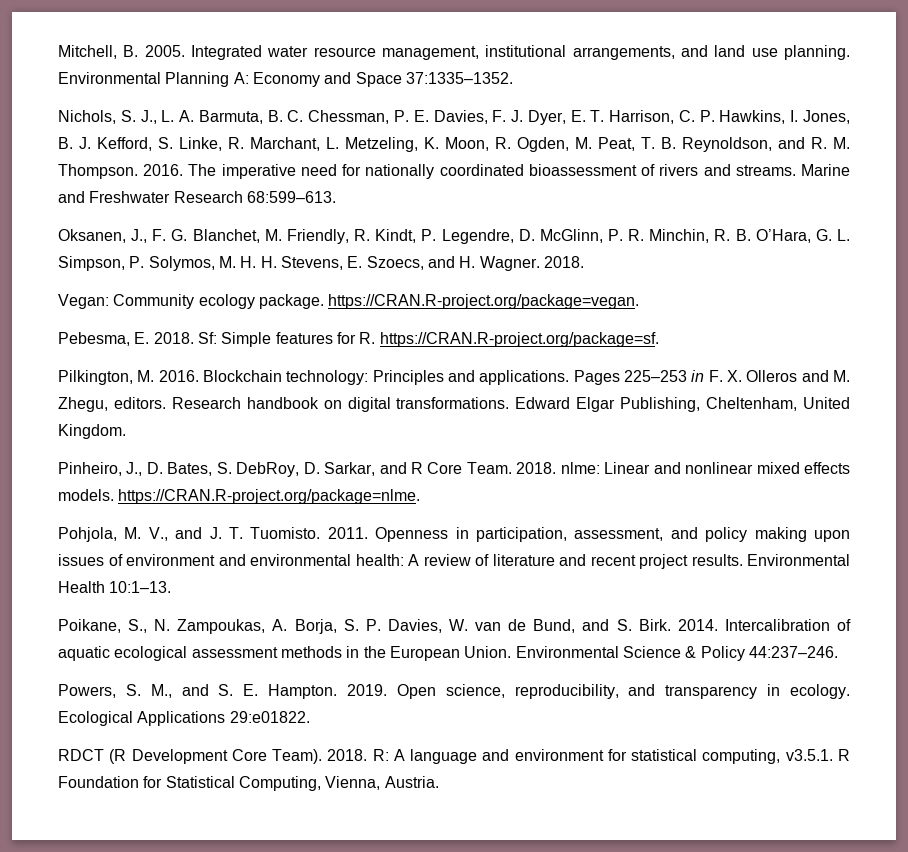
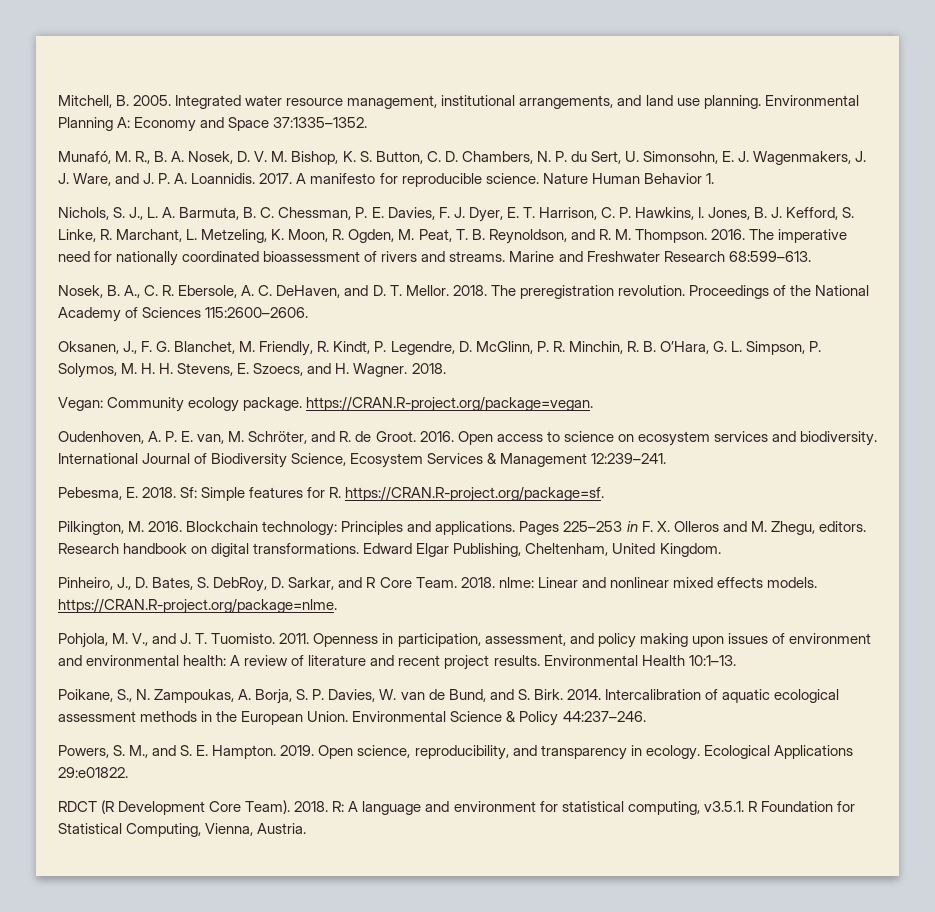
+ Munafó, M. R., B. A. Nosek, D. V. M. Bishop, K. S. Button, C. D. Chambers, N. P. du Sert, U. Simonsohn, E. J. Wagenmakers, J. J. Ware, and J. P. A. Loannidis. 2017. A manifesto for reproducible science. Nature Human Behavior 1.
+ Nosek, B. A., C. R. Ebersole, A. C. DeHaven, and D. T. Mellor. 2018. The preregistration revolution. Proceedings of the National Academy of Sciences 115:2600–2606.
+ Oudenhoven, A. P. E. van, M. Schröter, and R. de Groot. 2016. Open access to science on ecosystem services and biodiversity. International Journal of Biodiversity Science, Ecosystem Services & Management 12:239–241.

